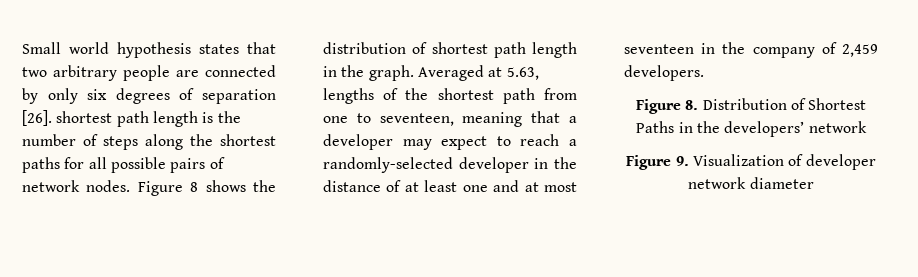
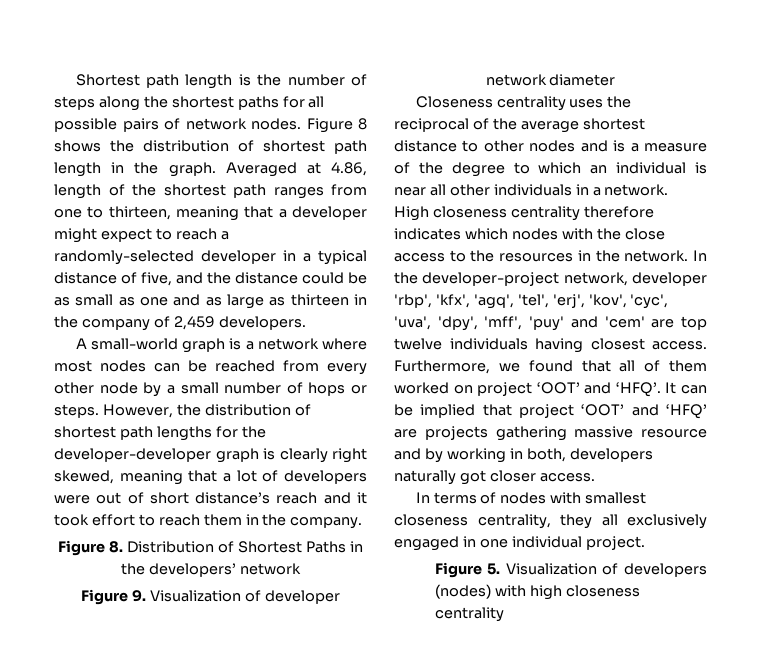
- Small world hypothesis states that two arbitrary people are connected by only six degrees of separation [26]. shortest path length is the number of steps along the shortest paths for all possible pairs of network nodes.
+ Shortest path length is the number of steps along the shortest paths for all possible pairs of network nodes.
- Averaged at 5.63, lengths of the shortest path from one to seventeen, meaning that a developer may expect to reach a randomly-selected developer in the distance of at least one and at most seventeen in the company of 2,459 developers.
+ Averaged at 4.86, length of the shortest path ranges from one to thirteen, meaning that a developer might expect to reach a randomly-selected developer in a typical distance of five, and the distance could be as small as one and as large as thirteen in the company of 2,459 developers.
+ A small-world graph is a network where most nodes can be reached from every other node by a small number of hops or steps. However, the distribution of shortest path lengths for the developer-developer graph is clearly right skewed, meaning that a lot of developers were out of short distance’s reach and it took effort to reach them in the company.
+ Closeness centrality uses the reciprocal of the average shortest distance to other nodes and is a measure of the degree to which an individual is near all other individuals in a network. High closeness centrality therefore indicates which nodes with the close access to the resources in the network. In the developer-project network, developer 'rbp', 'kfx', 'agq', 'tel', 'erj', 'kov', 'cyc', 'uva', 'dpy', 'mff', 'puy' and 'cem' are top twelve individuals having closest access. Furthermore, we found that all of them worked on project ‘OOT’ and ‘HFQ’. It can be implied that project ‘OOT’ and ‘HFQ’ are projects gathering massive resource and by working in both, developers naturally got closer access.
+ In terms of nodes with smallest closeness centrality, they all exclusively engaged in one individual project.
+ Figure 5. Visualization of developers (nodes) with high closeness centrality

